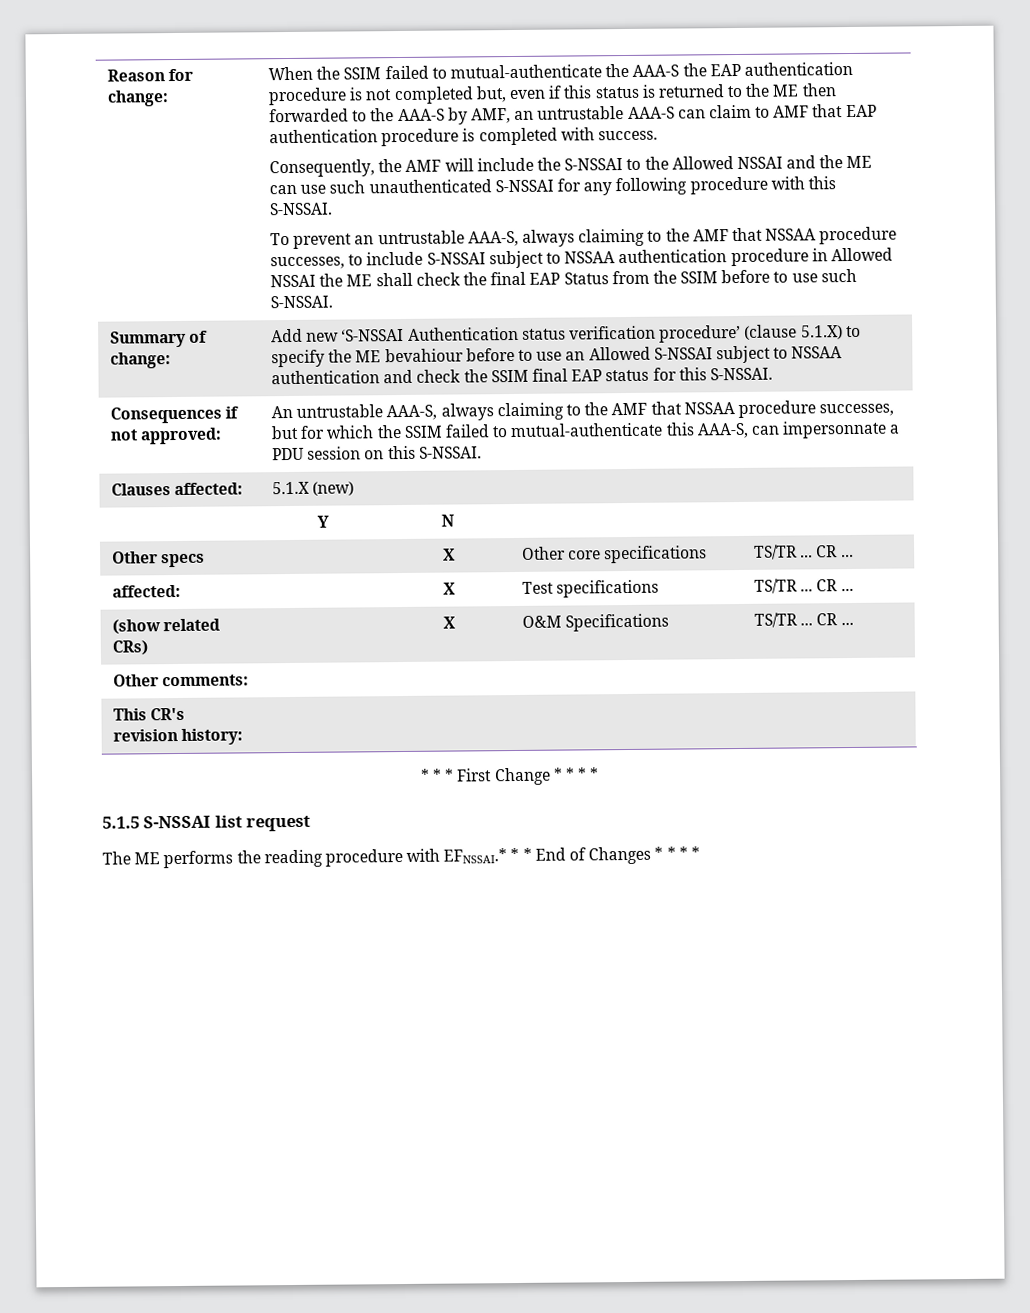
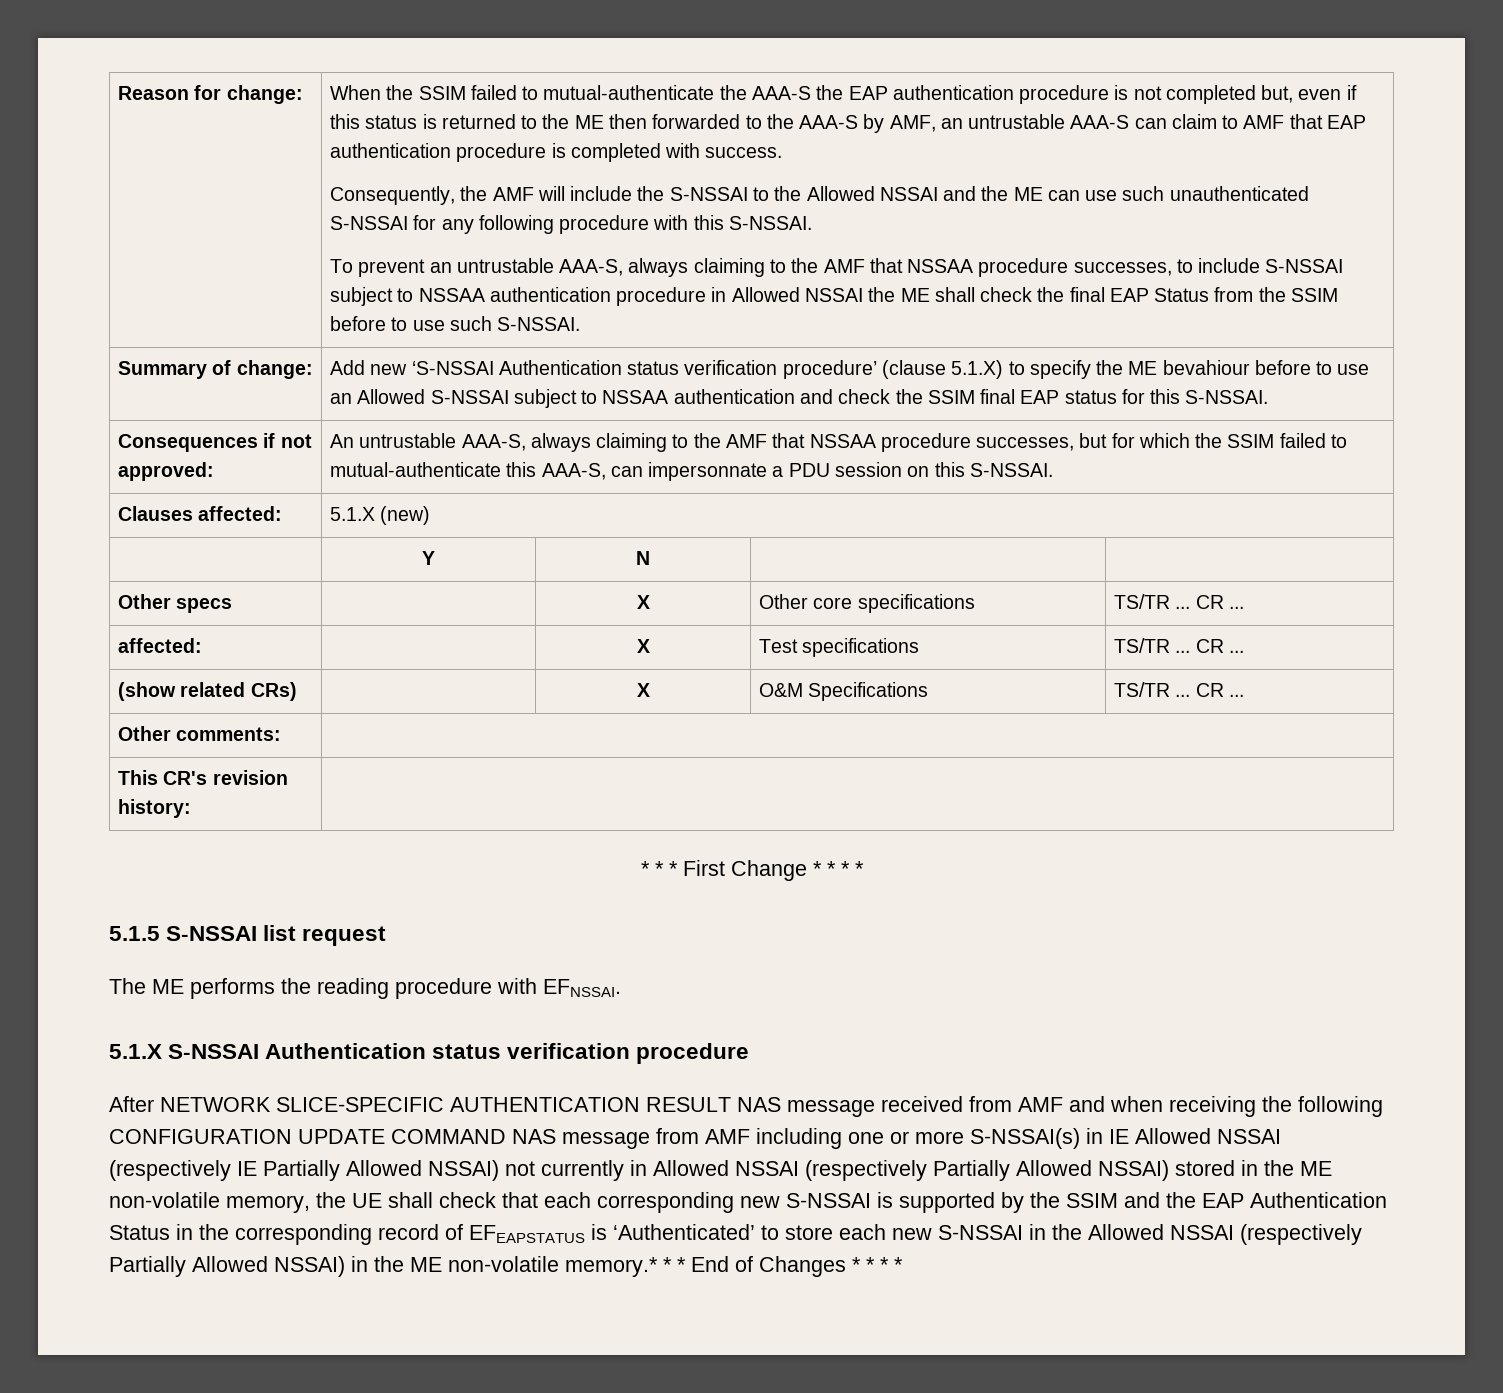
- The ME performs the reading procedure with EFNSSAI.* * * End of Changes * * * *
+ The ME performs the reading procedure with EFNSSAI.
+ 5.1.X S-NSSAI Authentication status verification procedure
+ After NETWORK SLICE-SPECIFIC AUTHENTICATION RESULT NAS message received from AMF and when receiving the following CONFIGURATION UPDATE COMMAND NAS message from AMF including one or more S-NSSAI(s) in IE Allowed NSSAI (respectively IE Partially Allowed NSSAI) not currently in Allowed NSSAI (respectively Partially Allowed NSSAI) stored in the ME non-volatile memory, the UE shall check that each corresponding new S-NSSAI is supported by the SSIM and the EAP Authentication Status in the corresponding record of EFEAPSTATUS is ‘Authenticated’ to store each new S-NSSAI in the Allowed NSSAI (respectively Partially Allowed NSSAI) in the ME non-volatile memory.* * * End of Changes * * * *

